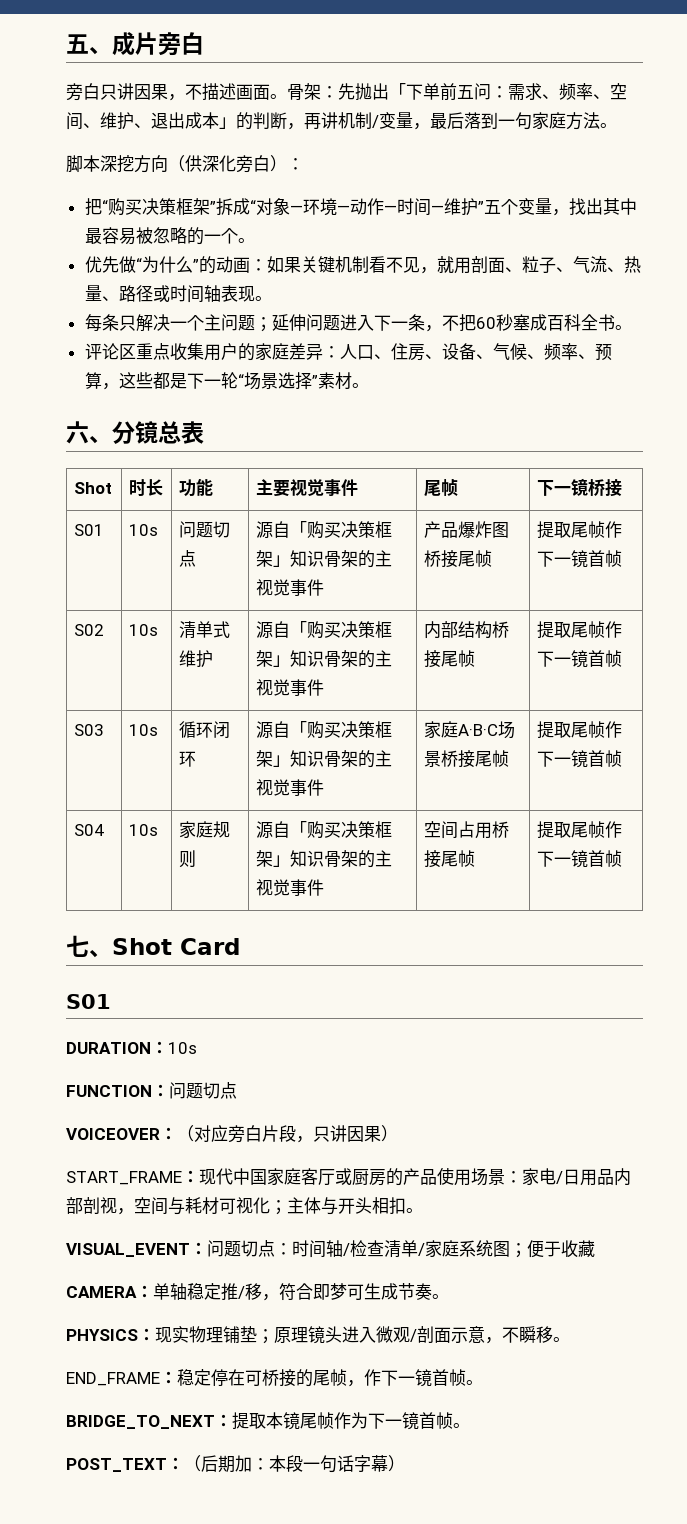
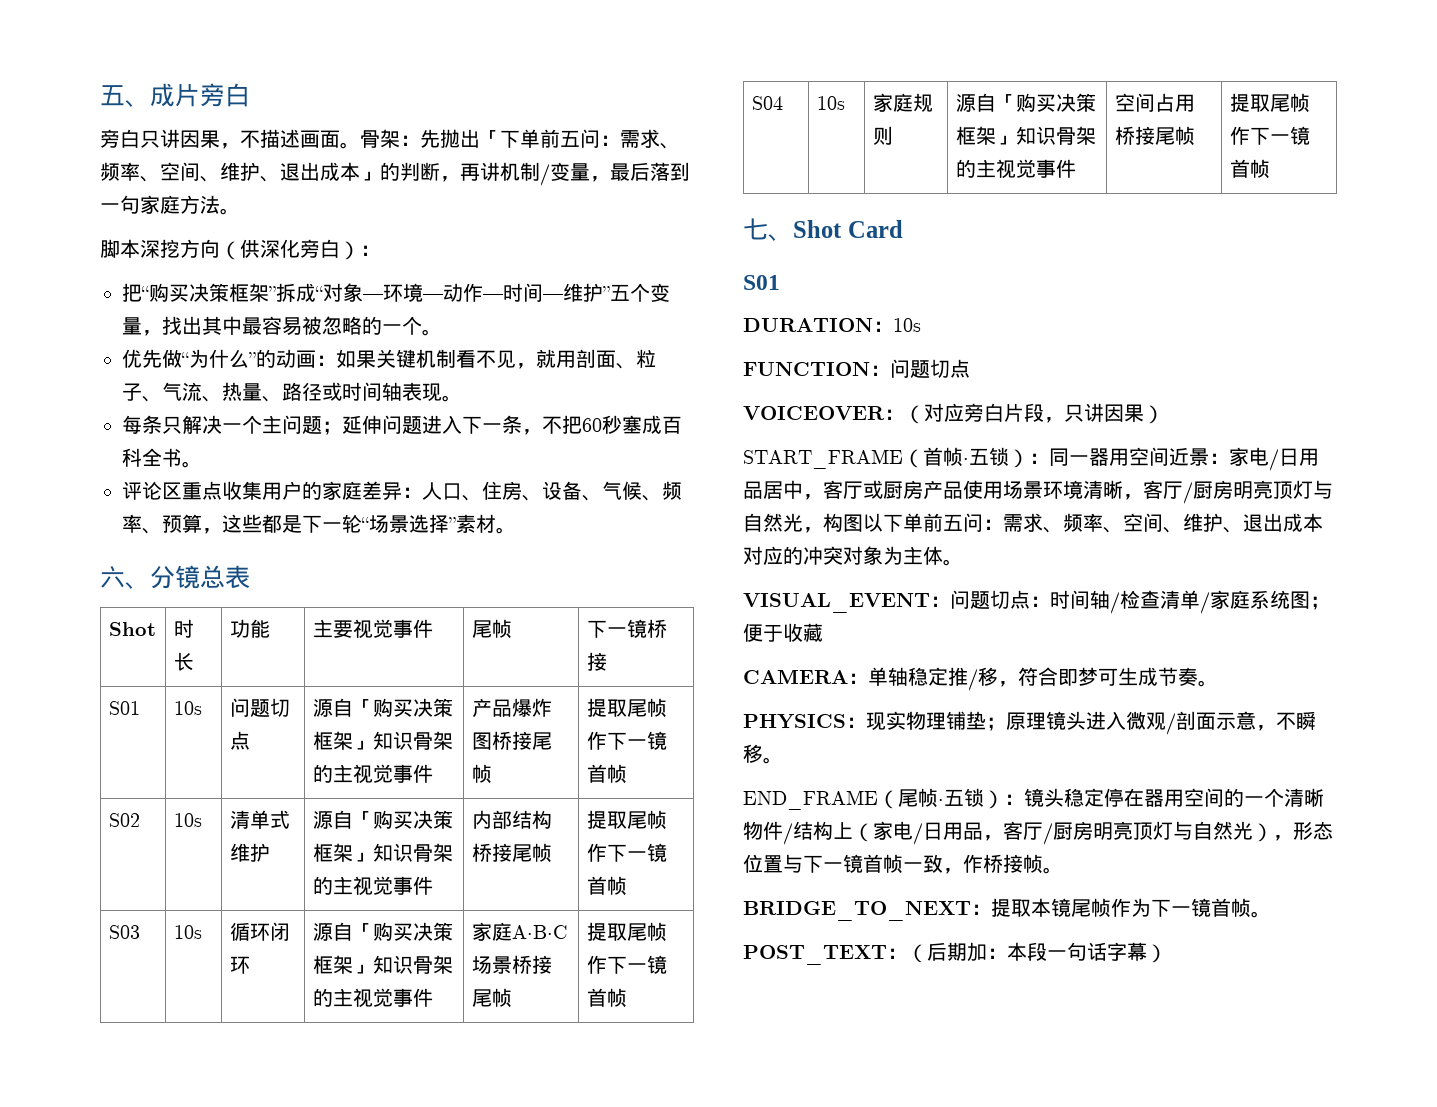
- START_FRAME：现代中国家庭客厅或厨房的产品使用场景：家电/日用品内部剖视，空间与耗材可视化；主体与开头相扣。
+ START_FRAME（首帧·五锁）：同一器用空间近景：家电/日用品居中，客厅或厨房产品使用场景环境清晰，客厅/厨房明亮顶灯与自然光，构图以下单前五问：需求、频率、空间、维护、退出成本对应的冲突对象为主体。
- END_FRAME：稳定停在可桥接的尾帧，作下一镜首帧。
+ END_FRAME（尾帧·五锁）：镜头稳定停在器用空间的一个清晰物件/结构上（家电/日用品，客厅/厨房明亮顶灯与自然光），形态位置与下一镜首帧一致，作桥接帧。

